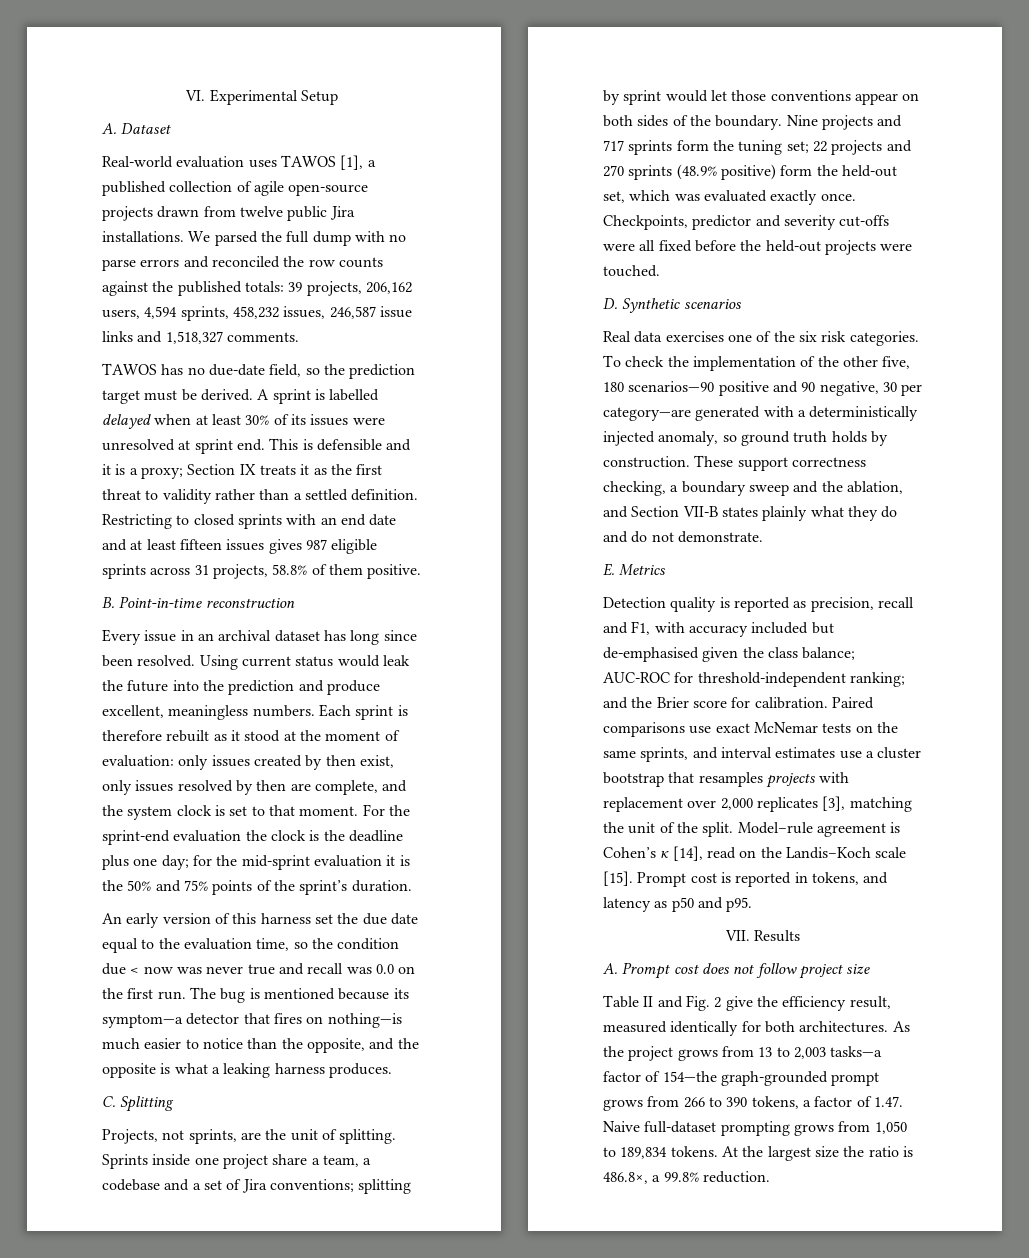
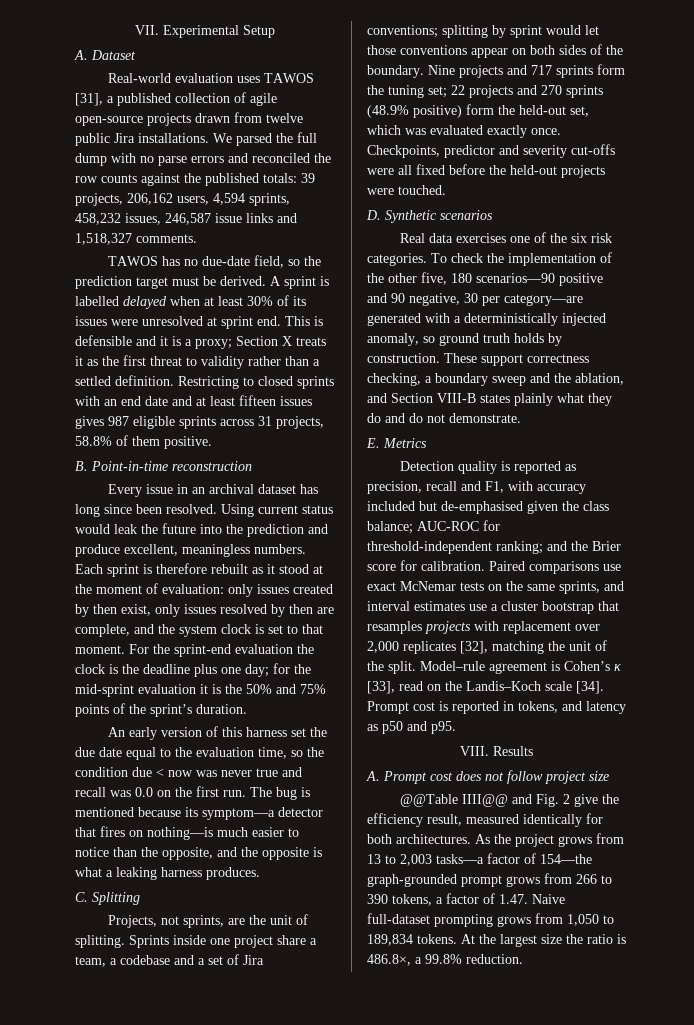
- VI. Experimental Setup
+ VII. Experimental Setup
- Real-world evaluation uses TAWOS [1], a published collection of agile open-source projects drawn from twelve public Jira installations.
+ Real-world evaluation uses TAWOS [31], a published collection of agile open-source projects drawn from twelve public Jira installations.
- This is defensible and it is a proxy; Section IX treats it as the first threat to validity rather than a settled definition.
+ This is defensible and it is a proxy; Section X treats it as the first threat to validity rather than a settled definition.
- These support correctness checking, a boundary sweep and the ablation, and Section VII-B states plainly what they do and do not demonstrate.
+ These support correctness checking, a boundary sweep and the ablation, and Section VIII-B states plainly what they do and do not demonstrate.
- Paired comparisons use exact McNemar tests on the same sprints, and interval estimates use a cluster bootstrap that resamples projects with replacement over 2,000 replicates [3], matching the unit of the split.
+ Paired comparisons use exact McNemar tests on the same sprints, and interval estimates use a cluster bootstrap that resamples projects with replacement over 2,000 replicates [32], matching the unit of the split.
- Model–rule agreement is Cohen’s κ [14], read on the Landis–Koch scale [15].
+ Model–rule agreement is Cohen’s κ [33], read on the Landis–Koch scale [34].
- VII. Results
+ VIII. Results
- Table II and Fig. 2 give the efficiency result, measured identically for both architectures.
+ @@Table IIII@@ and Fig. 2 give the efficiency result, measured identically for both architectures.

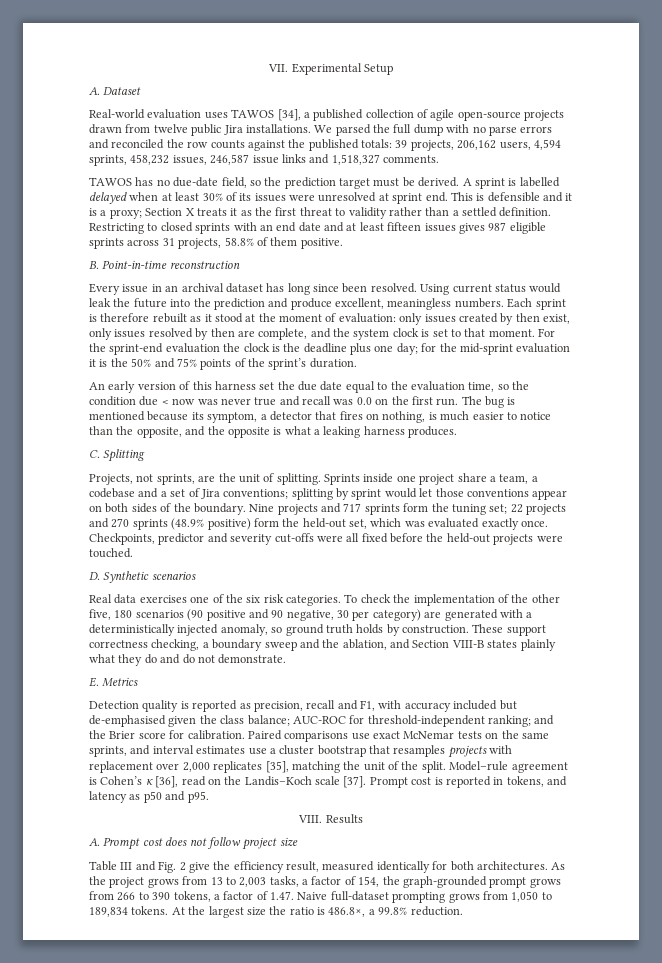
- Real-world evaluation uses TAWOS [31], a published collection of agile open-source projects drawn from twelve public Jira installations.
+ Real-world evaluation uses TAWOS [34], a published collection of agile open-source projects drawn from twelve public Jira installations.
- The bug is mentioned because its symptom—a detector that fires on nothing—is much easier to notice than the opposite, and the opposite is what a leaking harness produces.
+ The bug is mentioned because its symptom, a detector that fires on nothing, is much easier to notice than the opposite, and the opposite is what a leaking harness produces.
- To check the implementation of the other five, 180 scenarios—90 positive and 90 negative, 30 per category—are generated with a deterministically injected anomaly, so ground truth holds by construction.
+ To check the implementation of the other five, 180 scenarios (90 positive and 90 negative, 30 per category) are generated with a deterministically injected anomaly, so ground truth holds by construction.
- Paired comparisons use exact McNemar tests on the same sprints, and interval estimates use a cluster bootstrap that resamples projects with replacement over 2,000 replicates [32], matching the unit of the split.
+ Paired comparisons use exact McNemar tests on the same sprints, and interval estimates use a cluster bootstrap that resamples projects with replacement over 2,000 replicates [35], matching the unit of the split.
- Model–rule agreement is Cohen’s κ [33], read on the Landis–Koch scale [34].
+ Model–rule agreement is Cohen’s κ [36], read on the Landis–Koch scale [37].
- @@Table IIII@@ and Fig. 2 give the efficiency result, measured identically for both architectures.
+ Table III and Fig. 2 give the efficiency result, measured identically for both architectures.
- As the project grows from 13 to 2,003 tasks—a factor of 154—the graph-grounded prompt grows from 266 to 390 tokens, a factor of 1.47. Naive full-dataset prompting grows from 1,050 to 189,834 tokens.
+ As the project grows from 13 to 2,003 tasks, a factor of 154, the graph-grounded prompt grows from 266 to 390 tokens, a factor of 1.47. Naive full-dataset prompting grows from 1,050 to 189,834 tokens.

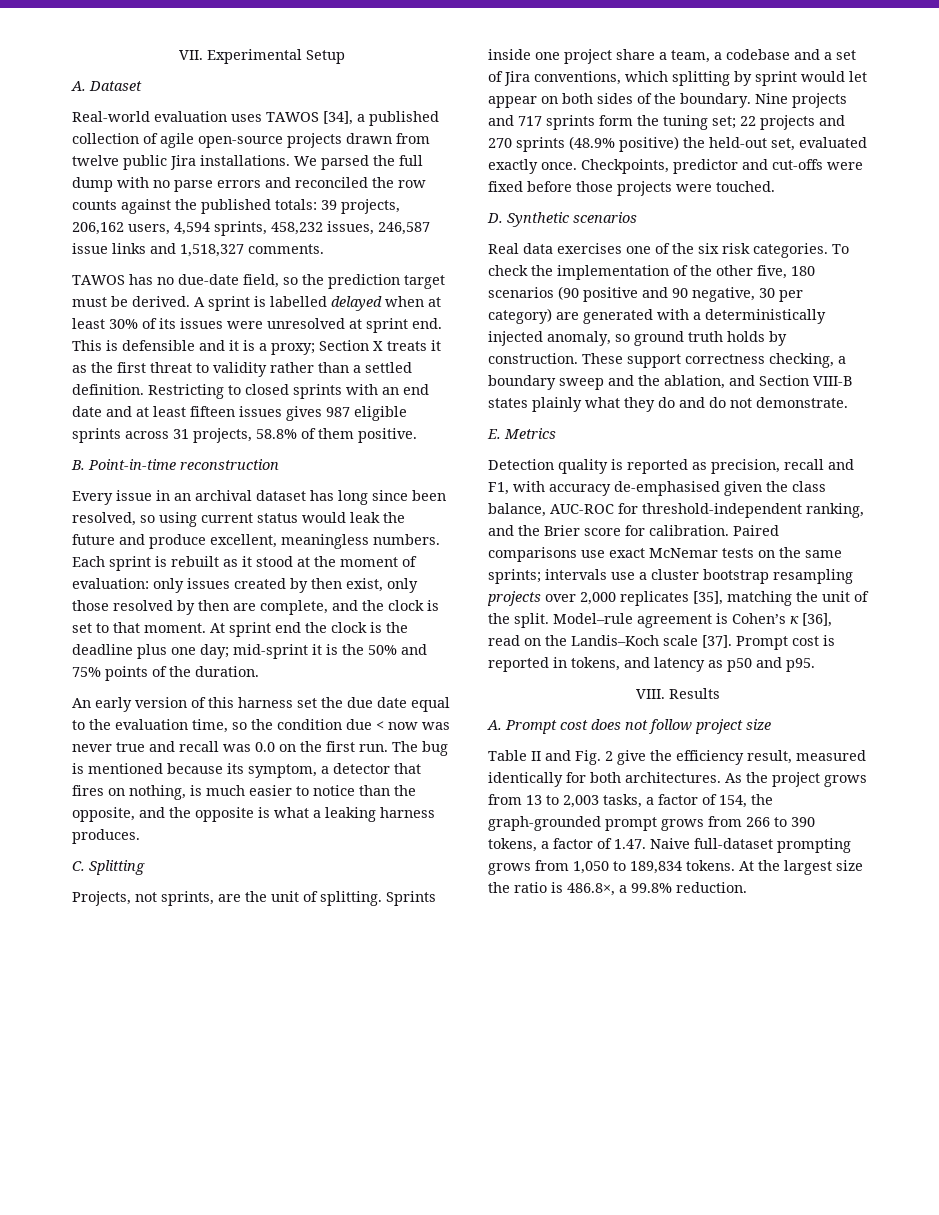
- Every issue in an archival dataset has long since been resolved. Using current status would leak the future into the prediction and produce excellent, meaningless numbers.
+ Every issue in an archival dataset has long since been resolved, so using current status would leak the future and produce excellent, meaningless numbers.
- Each sprint is therefore rebuilt as it stood at the moment of evaluation: only issues created by then exist, only issues resolved by then are complete, and the system clock is set to that moment.
+ Each sprint is rebuilt as it stood at the moment of evaluation: only issues created by then exist, only those resolved by then are complete, and the clock is set to that moment.
- For the sprint-end evaluation the clock is the deadline plus one day; for the mid-sprint evaluation it is the 50% and 75% points of the sprint’s duration.
+ At sprint end the clock is the deadline plus one day; mid-sprint it is the 50% and 75% points of the duration.
- Sprints inside one project share a team, a codebase and a set of Jira conventions; splitting by sprint would let those conventions appear on both sides of the boundary.
+ Sprints inside one project share a team, a codebase and a set of Jira conventions, which splitting by sprint would let appear on both sides of the boundary.
- Nine projects and 717 sprints form the tuning set; 22 projects and 270 sprints (48.9% positive) form the held-out set, which was evaluated exactly once.
+ Nine projects and 717 sprints form the tuning set; 22 projects and 270 sprints (48.9% positive) the held-out set, evaluated exactly once.
- Checkpoints, predictor and severity cut-offs were all fixed before the held-out projects were touched.
+ Checkpoints, predictor and cut-offs were fixed before those projects were touched.
- Detection quality is reported as precision, recall and F1, with accuracy included but de-emphasised given the class balance; AUC-ROC for threshold-independent ranking; and the Brier score for calibration.
+ Detection quality is reported as precision, recall and F1, with accuracy de-emphasised given the class balance, AUC-ROC for threshold-independent ranking, and the Brier score for calibration.
- Paired comparisons use exact McNemar tests on the same sprints, and interval estimates use a cluster bootstrap that resamples projects with replacement over 2,000 replicates [35], matching the unit of the split.
+ Paired comparisons use exact McNemar tests on the same sprints; intervals use a cluster bootstrap resampling projects over 2,000 replicates [35], matching the unit of the split.
- Table III and Fig. 2 give the efficiency result, measured identically for both architectures.
+ Table II and Fig. 2 give the efficiency result, measured identically for both architectures.

